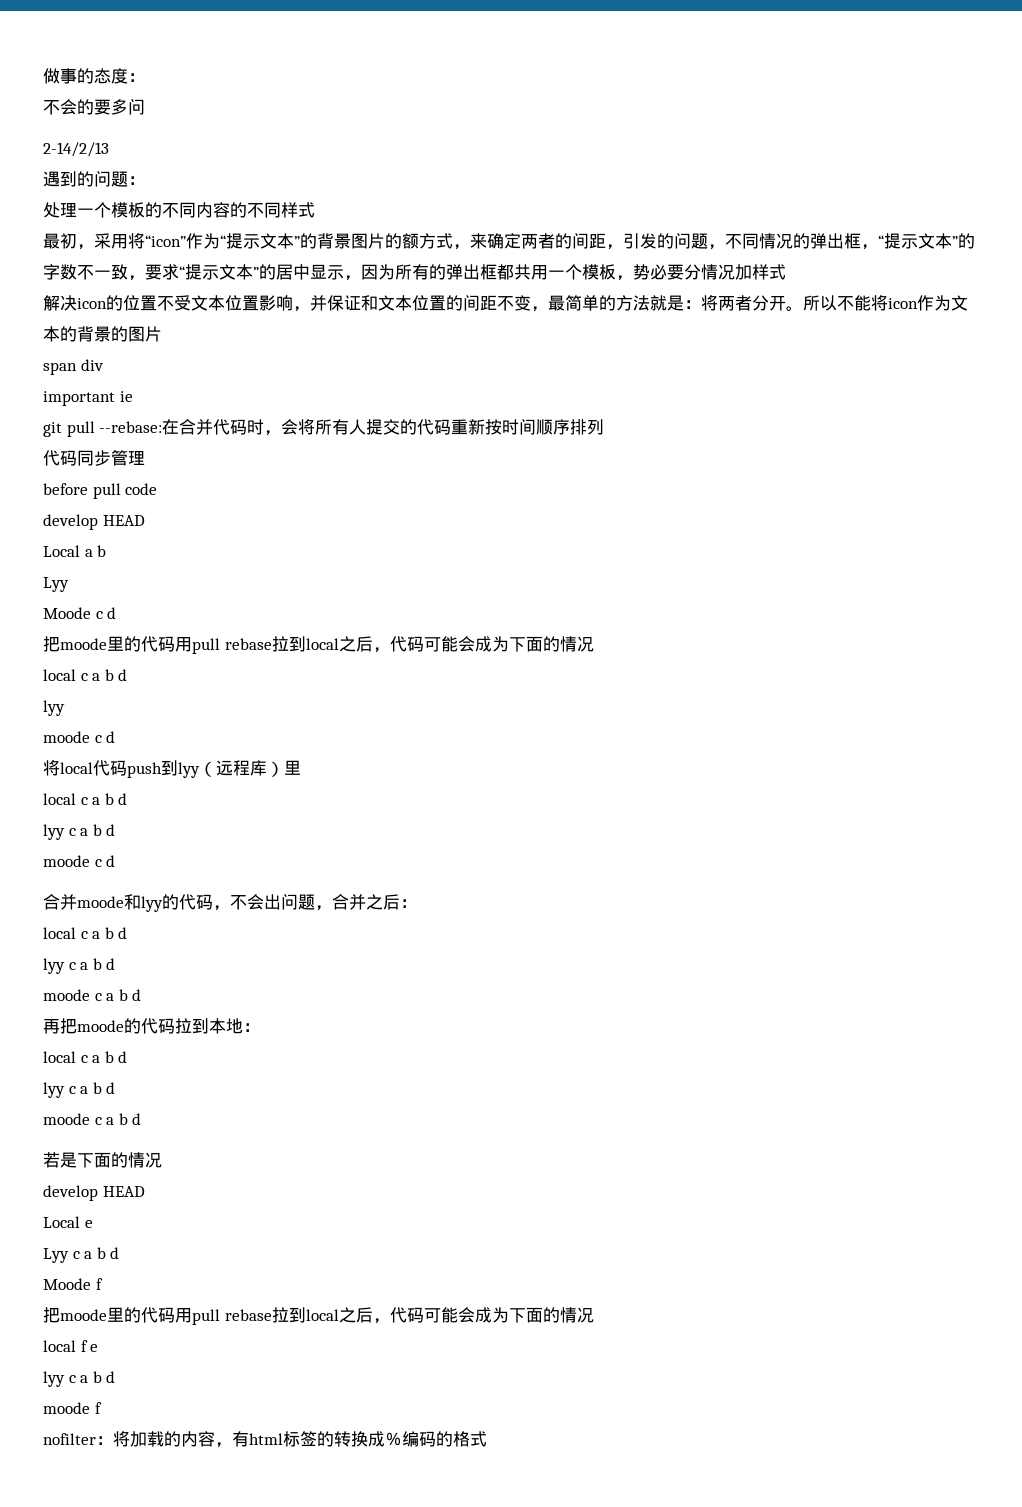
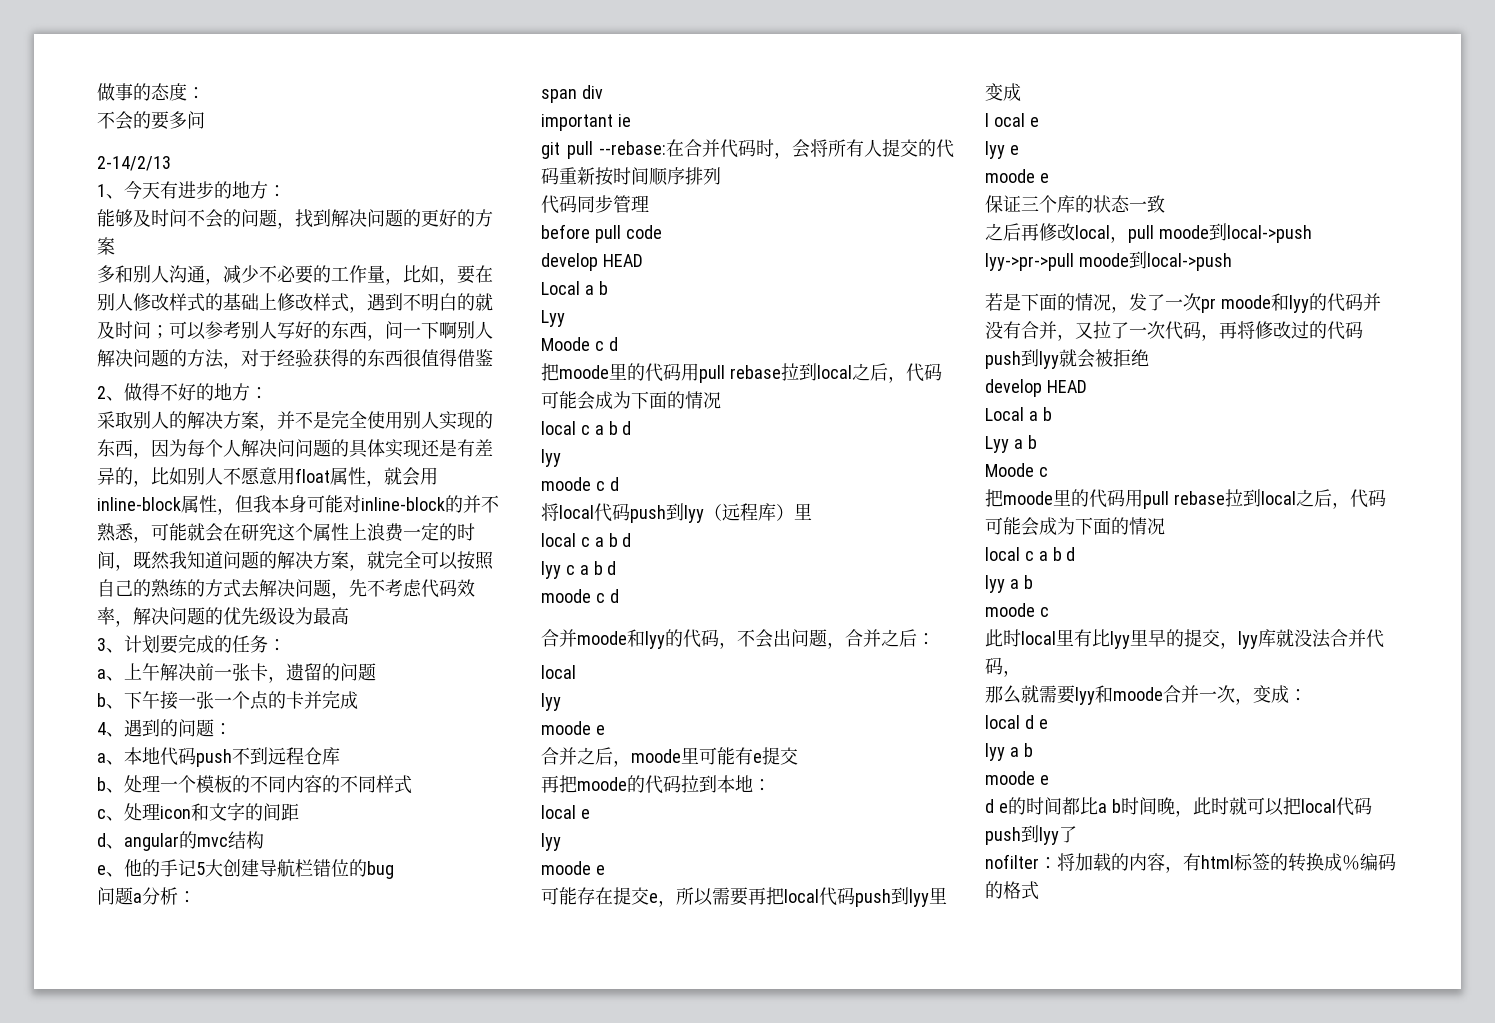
- 遇到的问题：
- 处理一个模板的不同内容的不同样式
+ 1、今天有进步的地方：
+ 能够及时问不会的问题，找到解决问题的更好的方案
+ 多和别人沟通，减少不必要的工作量，比如，要在别人修改样式的基础上修改样式，遇到不明白的就及时问；可以参考别人写好的东西，问一下啊别人解决问题的方法，对于经验获得的东西很值得借鉴
+ 2、做得不好的地方：
+ 采取别人的解决方案，并不是完全使用别人实现的东西，因为每个人解决问问题的具体实现还是有差异的，比如别人不愿意用float属性，就会用inline-block属性，但我本身可能对inline-block的并不熟悉，可能就会在研究这个属性上浪费一定的时间，既然我知道问题的解决方案，就完全可以按照自己的熟练的方式去解决问题，先不考虑代码效率，解决问题的优先级设为最高
+ 3、计划要完成的任务：
+ a、上午解决前一张卡，遗留的问题
+ b、下午接一张一个点的卡并完成
+ 4、遇到的问题：
+ a、本地代码push不到远程仓库
+ b、处理一个模板的不同内容的不同样式
- 最初，采用将“icon”作为“提示文本”的背景图片的额方式，来确定两者的间距，引发的问题，不同情况的弹出框，“提示文本”的字数不一致，要求“提示文本”的居中显示，因为所有的弹出框都共用一个模板，势必要分情况加样式
- 解决icon的位置不受文本位置影响，并保证和文本位置的间距不变，最简单的方法就是：将两者分开。所以不能将icon作为文本的背景的图片
+ c、处理icon和文字的间距
+ d、angular的mvc结构
+ e、他的手记5大创建导航栏错位的bug
+ 问题a分析：
  合并moode和lyy的代码，不会出问题，合并之后：
- local c a b d
- lyy c a b d
- moode c a b d
+ local
+ lyy
+ moode e
+ 合并之后，moode里可能有e提交
  再把moode的代码拉到本地：
+ local e
+ lyy
+ moode e
+ 可能存在提交e，所以需要再把local代码push到lyy里变成
+ l ocal e
+ lyy e
+ moode e
+ 保证三个库的状态一致
+ 之后再修改local，pull moode到local->push lyy->pr->pull moode到local->push
+ 若是下面的情况，发了一次pr moode和lyy的代码并没有合并，又拉了一次代码，再将修改过的代码push到lyy就会被拒绝
+ develop HEAD
+ Local a b
+ Lyy a b
+ Moode c
+ 把moode里的代码用pull rebase拉到local之后，代码可能会成为下面的情况
  local c a b d
- lyy c a b d
- moode c a b d
- 若是下面的情况
- develop HEAD
- Local e
- Lyy c a b d
- Moode f
- 把moode里的代码用pull rebase拉到local之后，代码可能会成为下面的情况
- local f e
- lyy c a b d
- moode f
+ lyy a b
+ moode c
+ 此时local里有比lyy里早的提交，lyy库就没法合并代码，
+ 那么就需要lyy和moode合并一次，变成：
+ local d e
+ lyy a b
+ moode e
+ d e的时间都比a b时间晚，此时就可以把local代码push到lyy了

